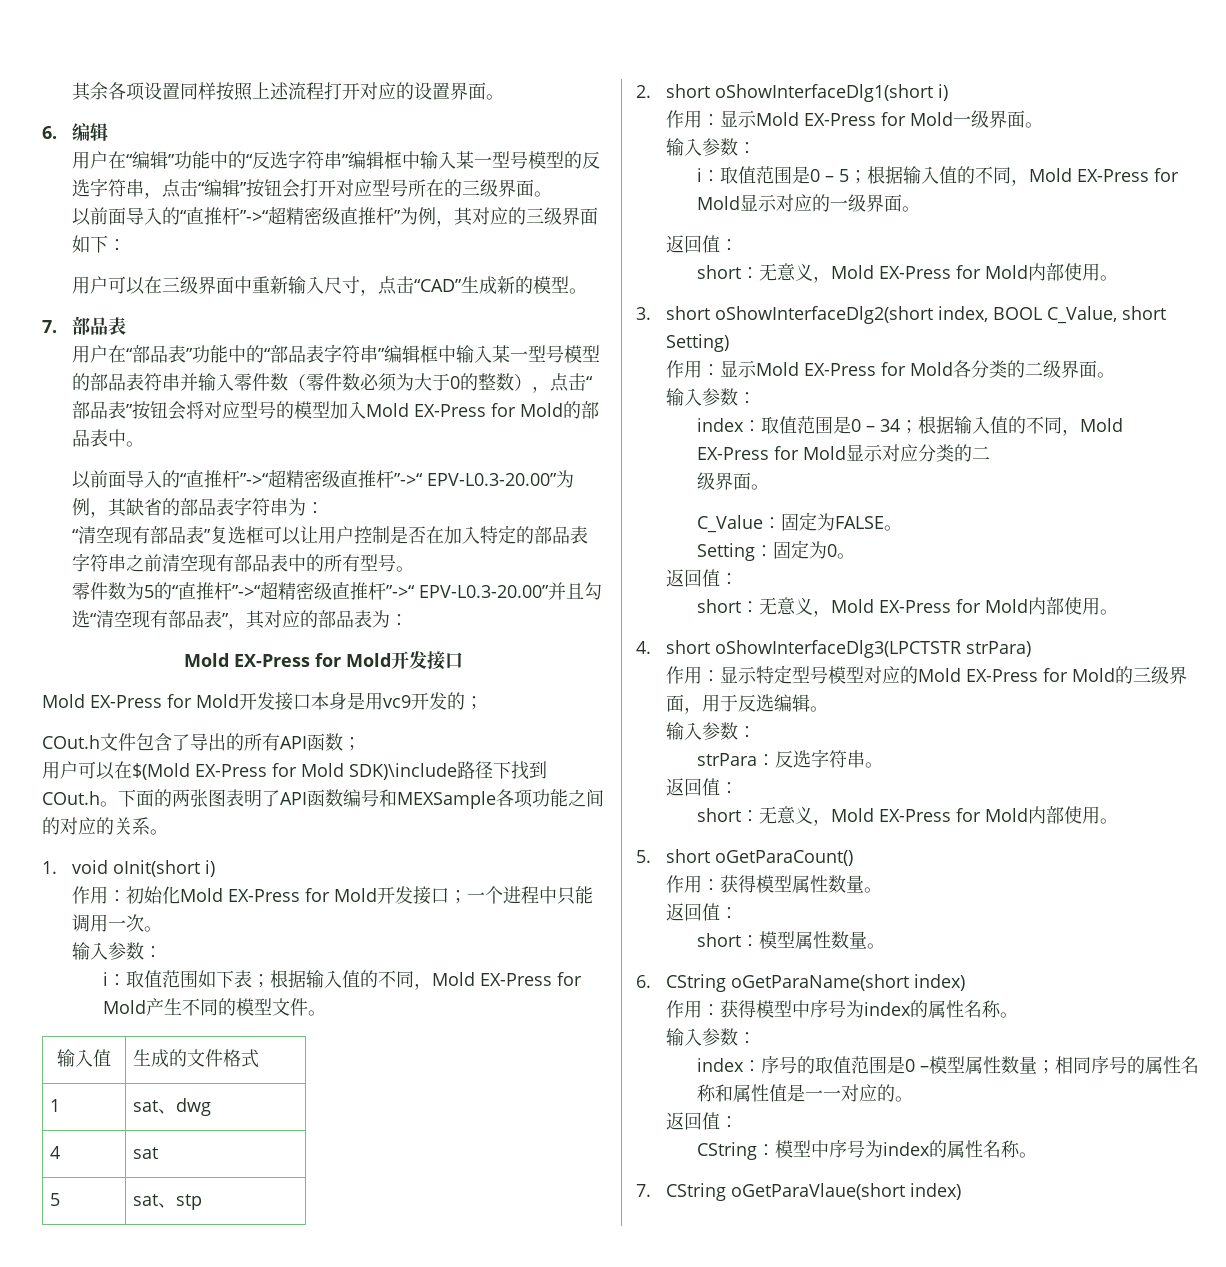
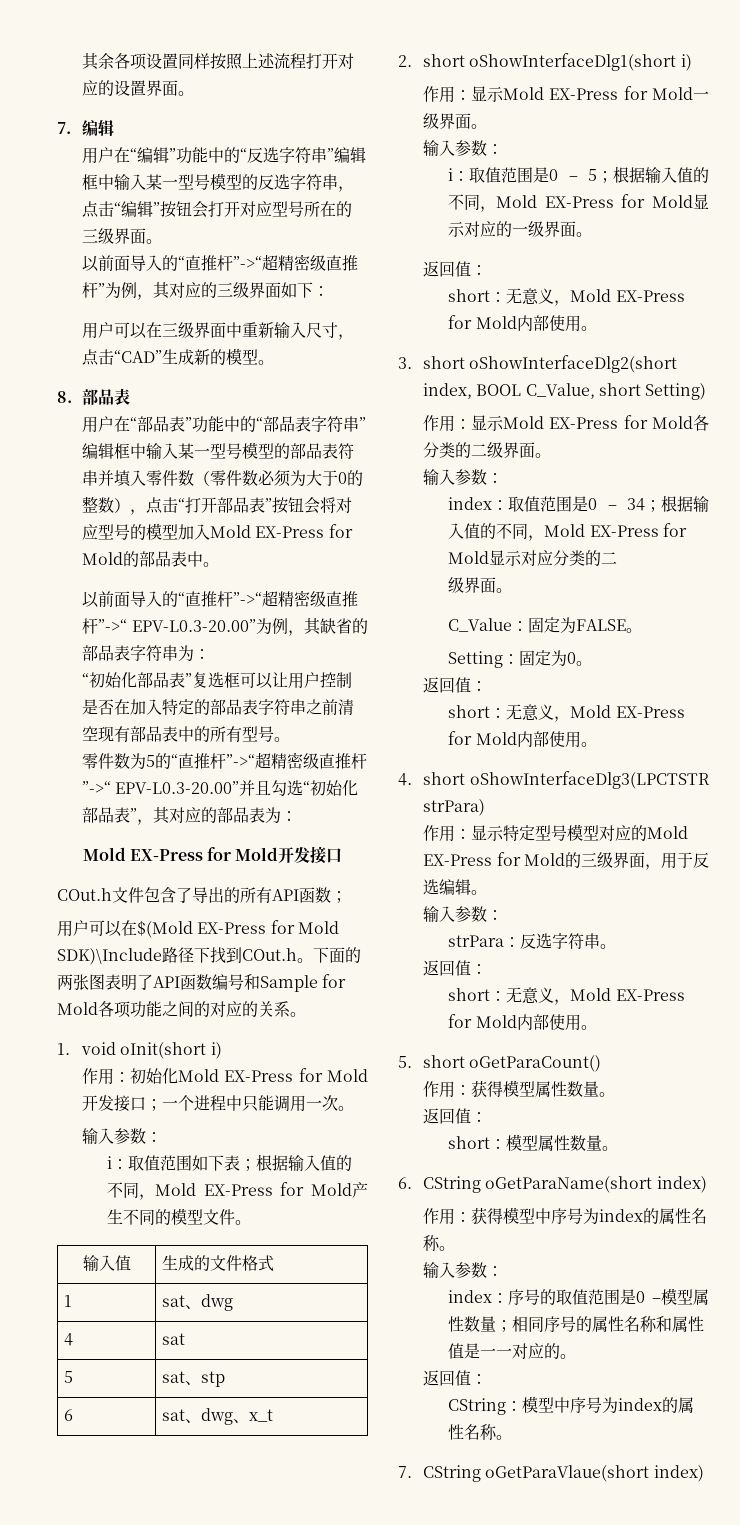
- 6.编辑
+ 7.编辑
- 7.部品表
+ 8.部品表
- 用户在“部品表”功能中的“部品表字符串”编辑框中输入某一型号模型的部品表符串并输入零件数（零件数必须为大于0的整数），点击“部品表”按钮会将对应型号的模型加入Mold EX-Press for Mold的部品表中。
+ 用户在“部品表”功能中的“部品表字符串”编辑框中输入某一型号模型的部品表符串并填入零件数（零件数必须为大于0的整数），点击“打开部品表”按钮会将对应型号的模型加入Mold EX-Press for Mold的部品表中。
- “清空现有部品表”复选框可以让用户控制是否在加入特定的部品表字符串之前清空现有部品表中的所有型号。
+ “初始化部品表”复选框可以让用户控制是否在加入特定的部品表字符串之前清空现有部品表中的所有型号。
- 零件数为5的“直推杆”->“超精密级直推杆”->“ EPV-L0.3-20.00”并且勾选“清空现有部品表”，其对应的部品表为：
+ 零件数为5的“直推杆”->“超精密级直推杆”->“ EPV-L0.3-20.00”并且勾选“初始化部品表”，其对应的部品表为：
- Mold EX-Press for Mold开发接口本身是用vc9开发的；
- 用户可以在$(Mold EX-Press for Mold SDK)\include路径下找到COut.h。
+ 用户可以在$(Mold EX-Press for Mold SDK)\Include路径下找到COut.h。
- 下面的两张图表明了API函数编号和MEXSample各项功能之间的对应的关系。
+ 下面的两张图表明了API函数编号和Sample for Mold各项功能之间的对应的关系。
+ 6 | sat、dwg、x_t

